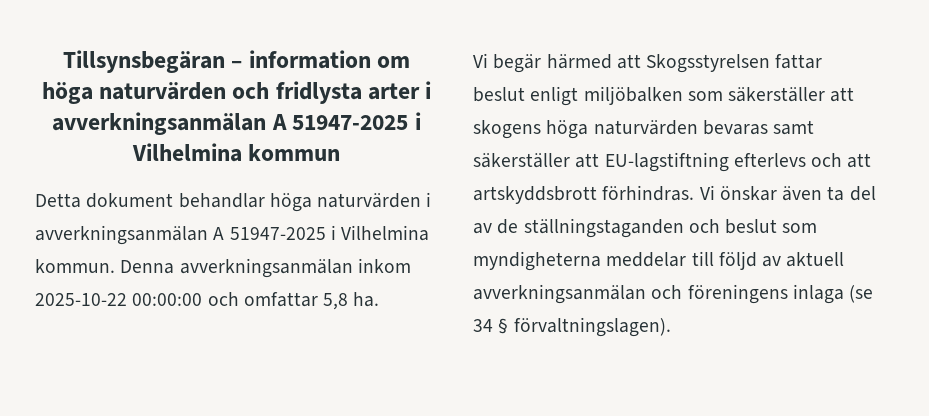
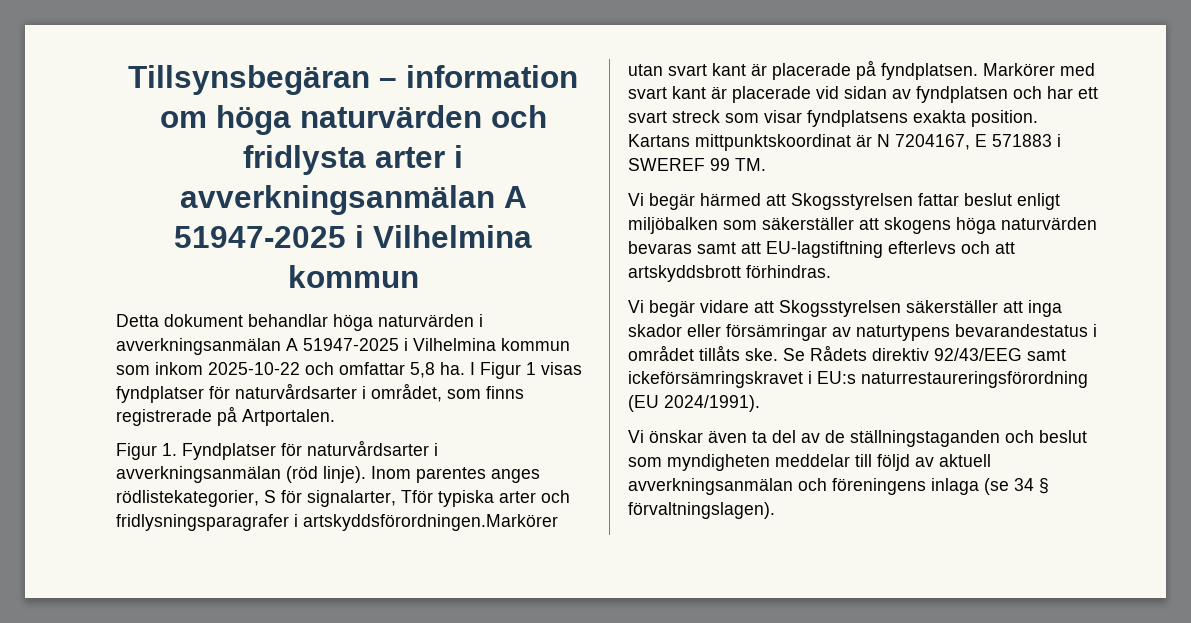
- Detta dokument behandlar höga naturvärden i avverkningsanmälan A 51947-2025 i Vilhelmina kommun. Denna avverkningsanmälan inkom 2025-10-22 00:00:00 och omfattar 5,8 ha.
+ Detta dokument behandlar höga naturvärden i avverkningsanmälan A 51947-2025 i Vilhelmina kommun som inkom 2025-10-22 och omfattar 5,8 ha. I Figur 1 visas fyndplatser för naturvårdsarter i området, som finns registrerade på Artportalen.
+ Figur 1. Fyndplatser för naturvårdsarter i avverkningsanmälan (röd linje). Inom parentes anges rödlistekategorier, S för signalarter, Tför typiska arter och fridlysningsparagrafer i artskyddsförordningen.Markörer utan svart kant är placerade på fyndplatsen. Markörer med svart kant är placerade vid sidan av fyndplatsen och har ett svart streck som visar fyndplatsens exakta position. Kartans mittpunktskoordinat är N 7204167, E 571883 i SWEREF 99 TM.
- Vi begär härmed att Skogsstyrelsen fattar beslut enligt miljöbalken som säkerställer att skogens höga naturvärden bevaras samt säkerställer att EU-lagstiftning efterlevs och att artskyddsbrott förhindras. Vi önskar även ta del av de ställningstaganden och beslut som myndigheterna meddelar till följd av aktuell avverkningsanmälan och föreningens inlaga (se 34 § förvaltningslagen).
+ Vi begär härmed att Skogsstyrelsen fattar beslut enligt miljöbalken som säkerställer att skogens höga naturvärden bevaras samt att EU-lagstiftning efterlevs och att artskyddsbrott förhindras.
+ Vi begär vidare att Skogsstyrelsen säkerställer att inga skador eller försämringar av naturtypens bevarandestatus i området tillåts ske. Se Rådets direktiv 92/43/EEG samt ickeförsämringskravet i EU:s naturrestaureringsförordning (EU 2024/1991).
+ Vi önskar även ta del av de ställningstaganden och beslut som myndigheten meddelar till följd av aktuell avverkningsanmälan och föreningens inlaga (se 34 § förvaltningslagen).

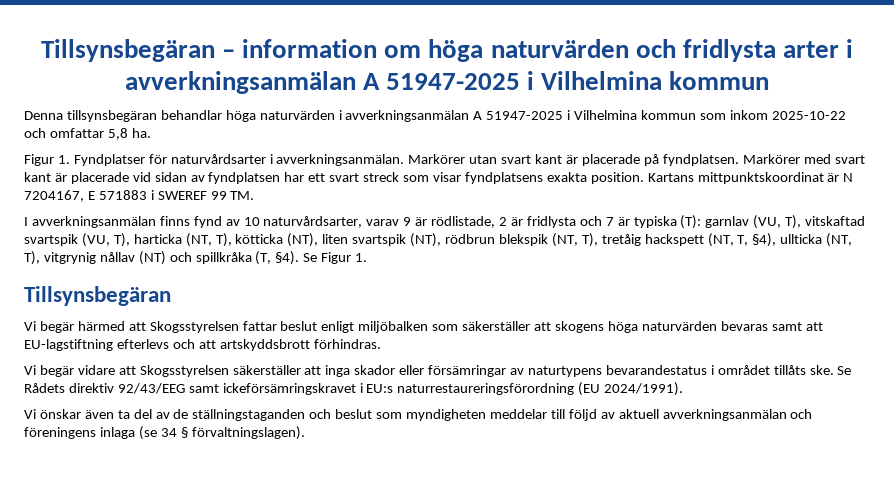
- Detta dokument behandlar höga naturvärden i avverkningsanmälan A 51947-2025 i Vilhelmina kommun som inkom 2025-10-22 och omfattar 5,8 ha. I Figur 1 visas fyndplatser för naturvårdsarter i området, som finns registrerade på Artportalen.
+ Denna tillsynsbegäran behandlar höga naturvärden i avverkningsanmälan A 51947-2025 i Vilhelmina kommun som inkom 2025-10-22 och omfattar 5,8 ha.
- Figur 1. Fyndplatser för naturvårdsarter i avverkningsanmälan (röd linje). Inom parentes anges rödlistekategorier, S för signalarter, Tför typiska arter och fridlysningsparagrafer i artskyddsförordningen.Markörer utan svart kant är placerade på fyndplatsen.
+ Figur 1. Fyndplatser för naturvårdsarter i avverkningsanmälan. Markörer utan svart kant är placerade på fyndplatsen.
- Markörer med svart kant är placerade vid sidan av fyndplatsen och har ett svart streck som visar fyndplatsens exakta position.
+ Markörer med svart kant är placerade vid sidan av fyndplatsen har ett svart streck som visar fyndplatsens exakta position.
+ I avverkningsanmälan finns fynd av 10 naturvårdsarter, varav 9 är rödlistade, 2 är fridlysta och 7 är typiska (T): garnlav (VU, T), vitskaftad svartspik (VU, T), harticka (NT, T), kötticka (NT), liten svartspik (NT), rödbrun blekspik (NT, T), tretåig hackspett (NT, T, §4), ullticka (NT, T), vitgrynig nållav (NT) och spillkråka (T, §4). Se Figur 1.
+ Tillsynsbegäran

